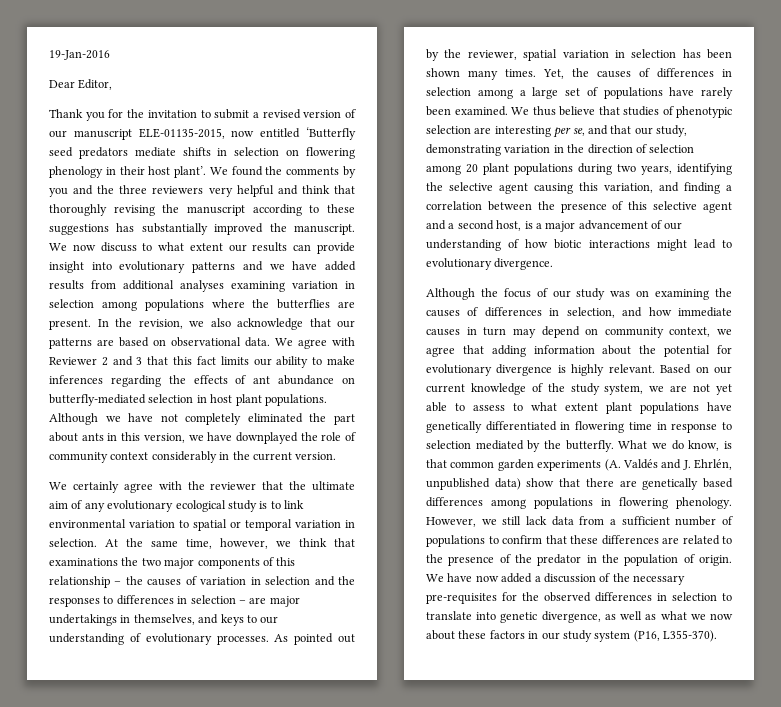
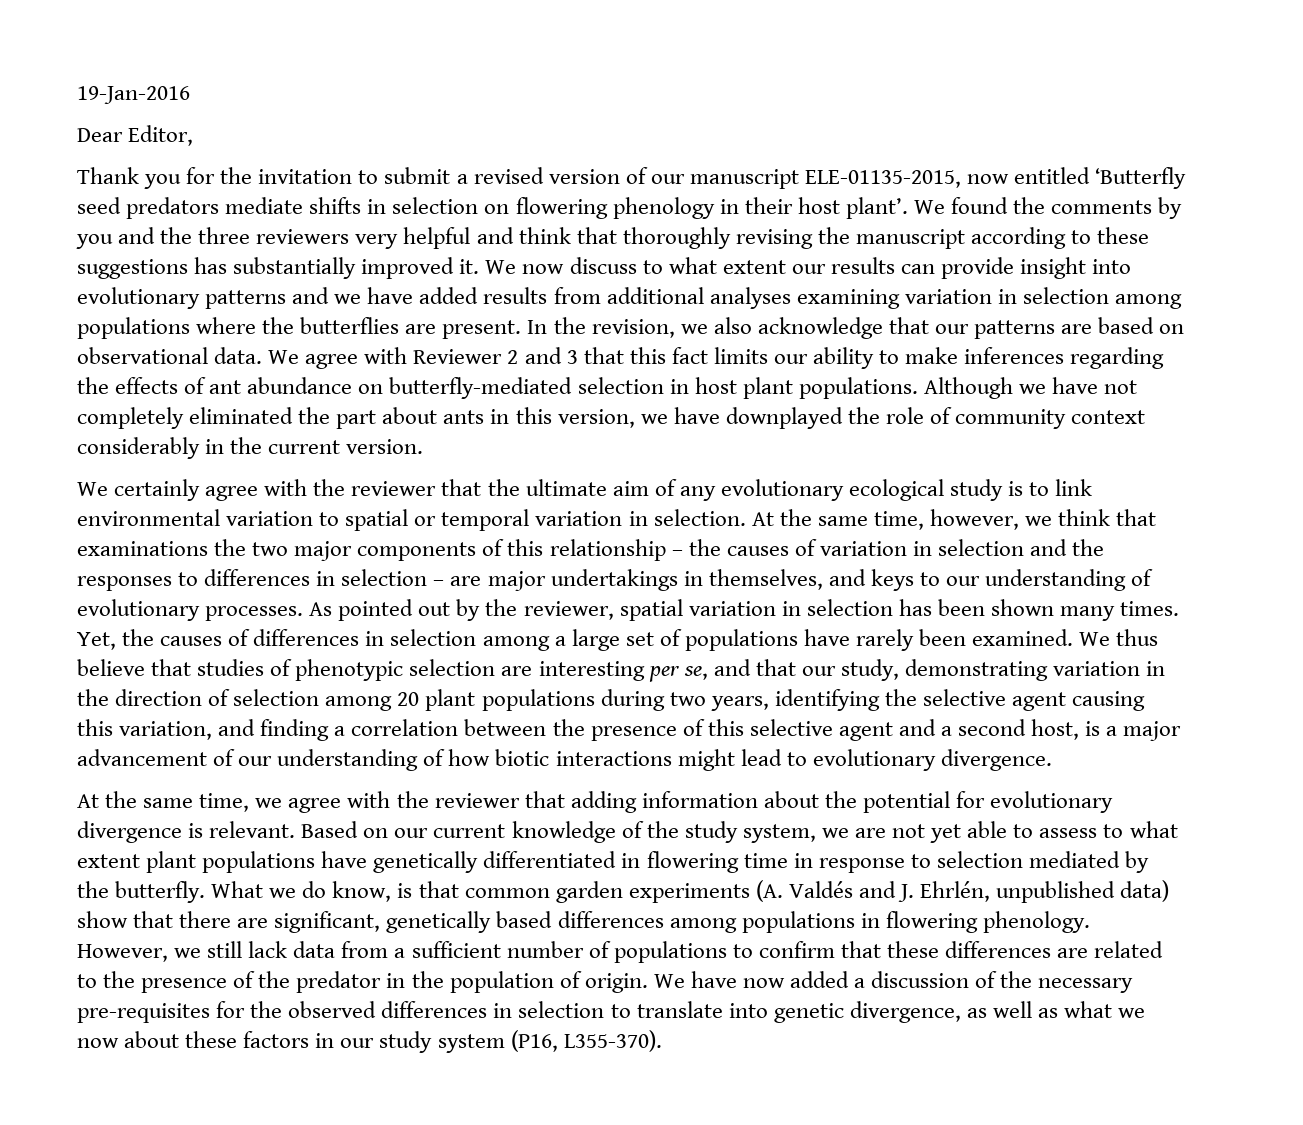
- We found the comments by you and the three reviewers very helpful and think that thoroughly revising the manuscript according to these suggestions has substantially improved the manuscript.
+ We found the comments by you and the three reviewers very helpful and think that thoroughly revising the manuscript according to these suggestions has substantially improved it.
- Although the focus of our study was on examining the causes of differences in selection, and how immediate causes in turn may depend on community context, we agree that adding information about the potential for evolutionary divergence is highly relevant.
+ At the same time, we agree with the reviewer that adding information about the potential for evolutionary divergence is relevant.
- What we do know, is that common garden experiments (A. Valdés and J. Ehrlén, unpublished data) show that there are genetically based differences among populations in flowering phenology.
+ What we do know, is that common garden experiments (A. Valdés and J. Ehrlén, unpublished data) show that there are significant, genetically based differences among populations in flowering phenology.

